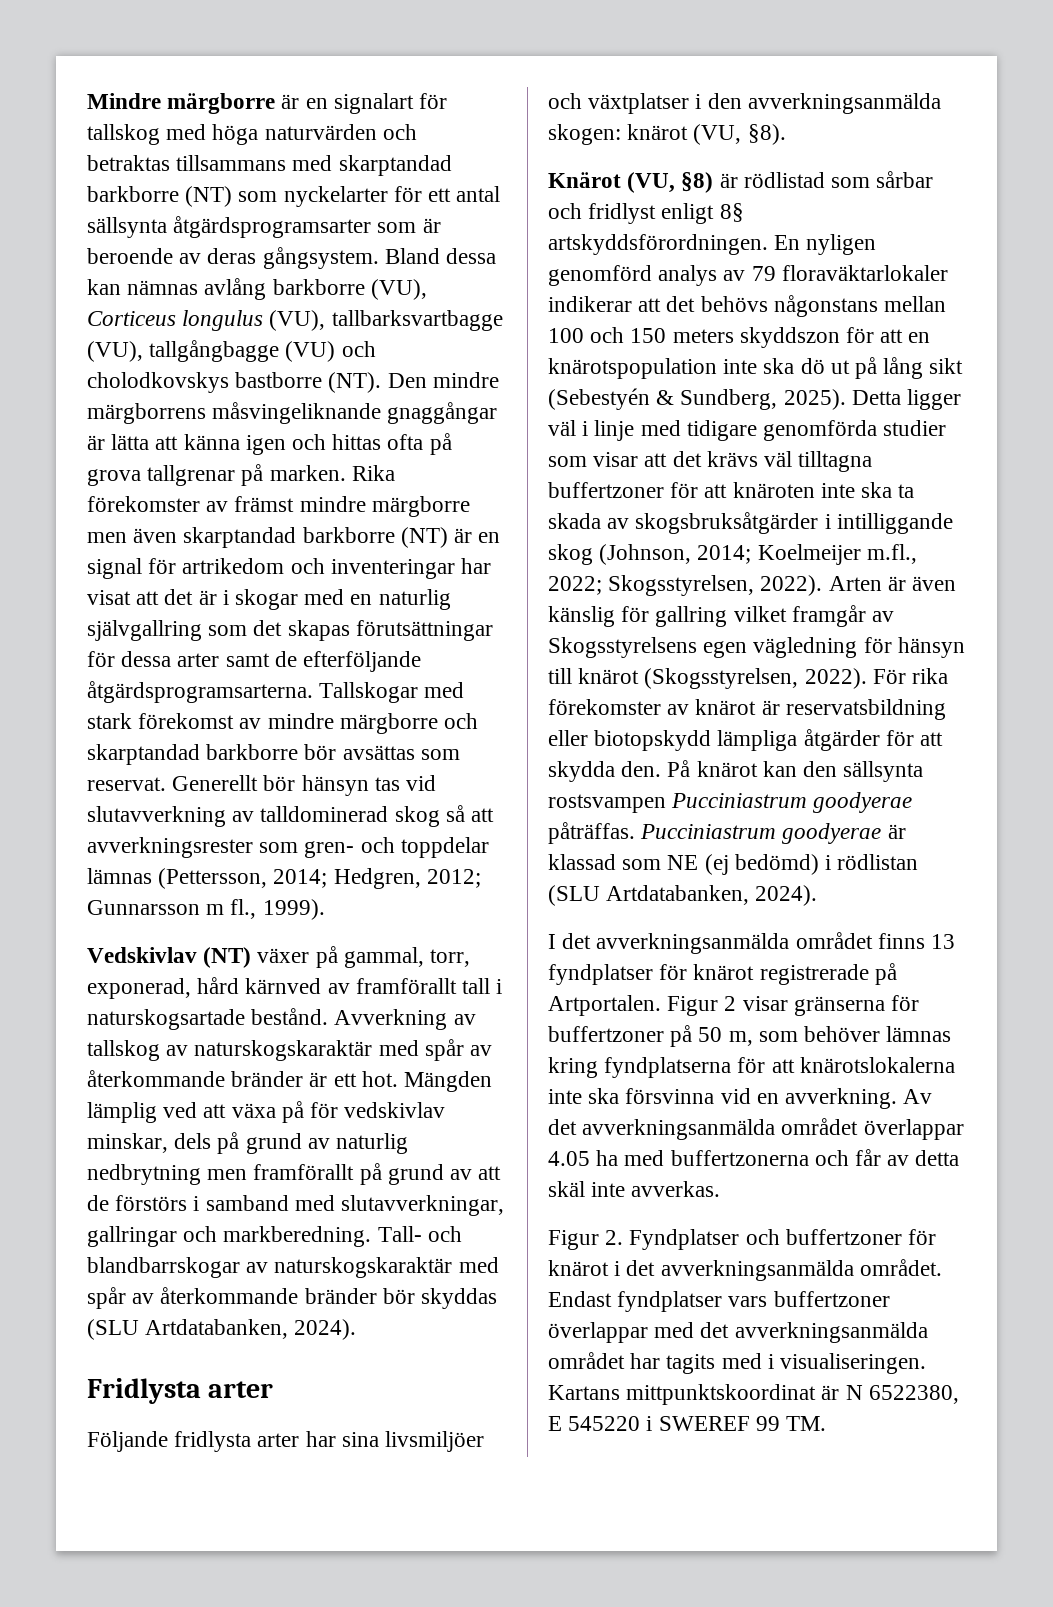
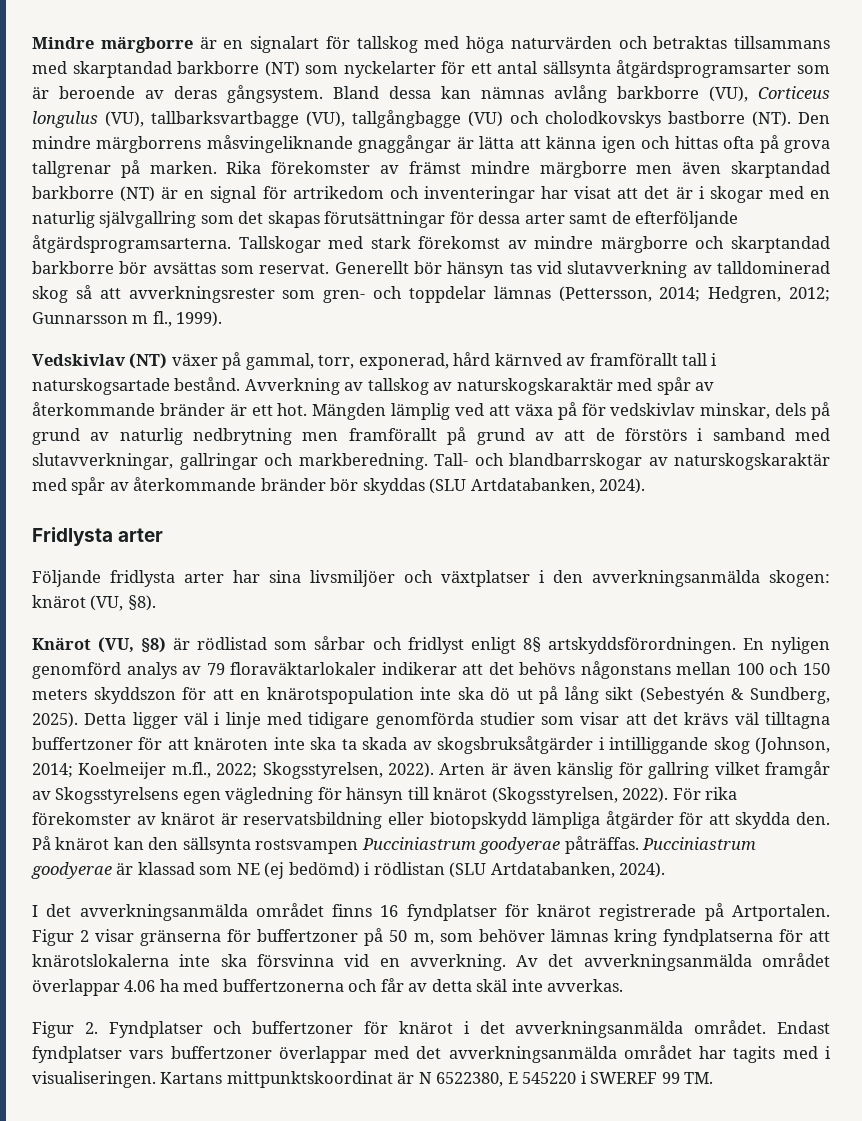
- I det avverkningsanmälda området finns 13 fyndplatser för knärot registrerade på Artportalen.
+ I det avverkningsanmälda området finns 16 fyndplatser för knärot registrerade på Artportalen.
- Av det avverkningsanmälda området överlappar 4.05 ha med buffertzonerna och får av detta skäl inte avverkas.
+ Av det avverkningsanmälda området överlappar 4.06 ha med buffertzonerna och får av detta skäl inte avverkas.

